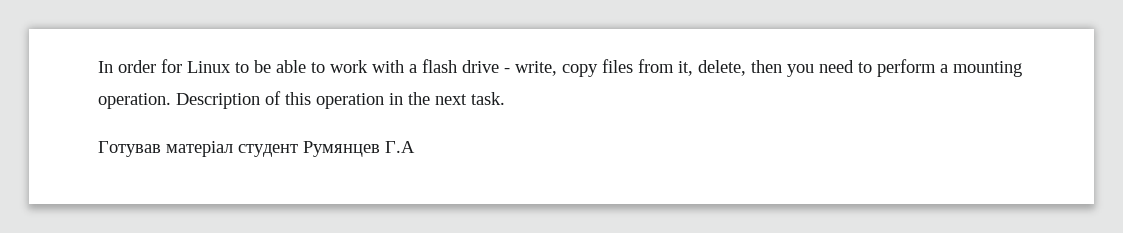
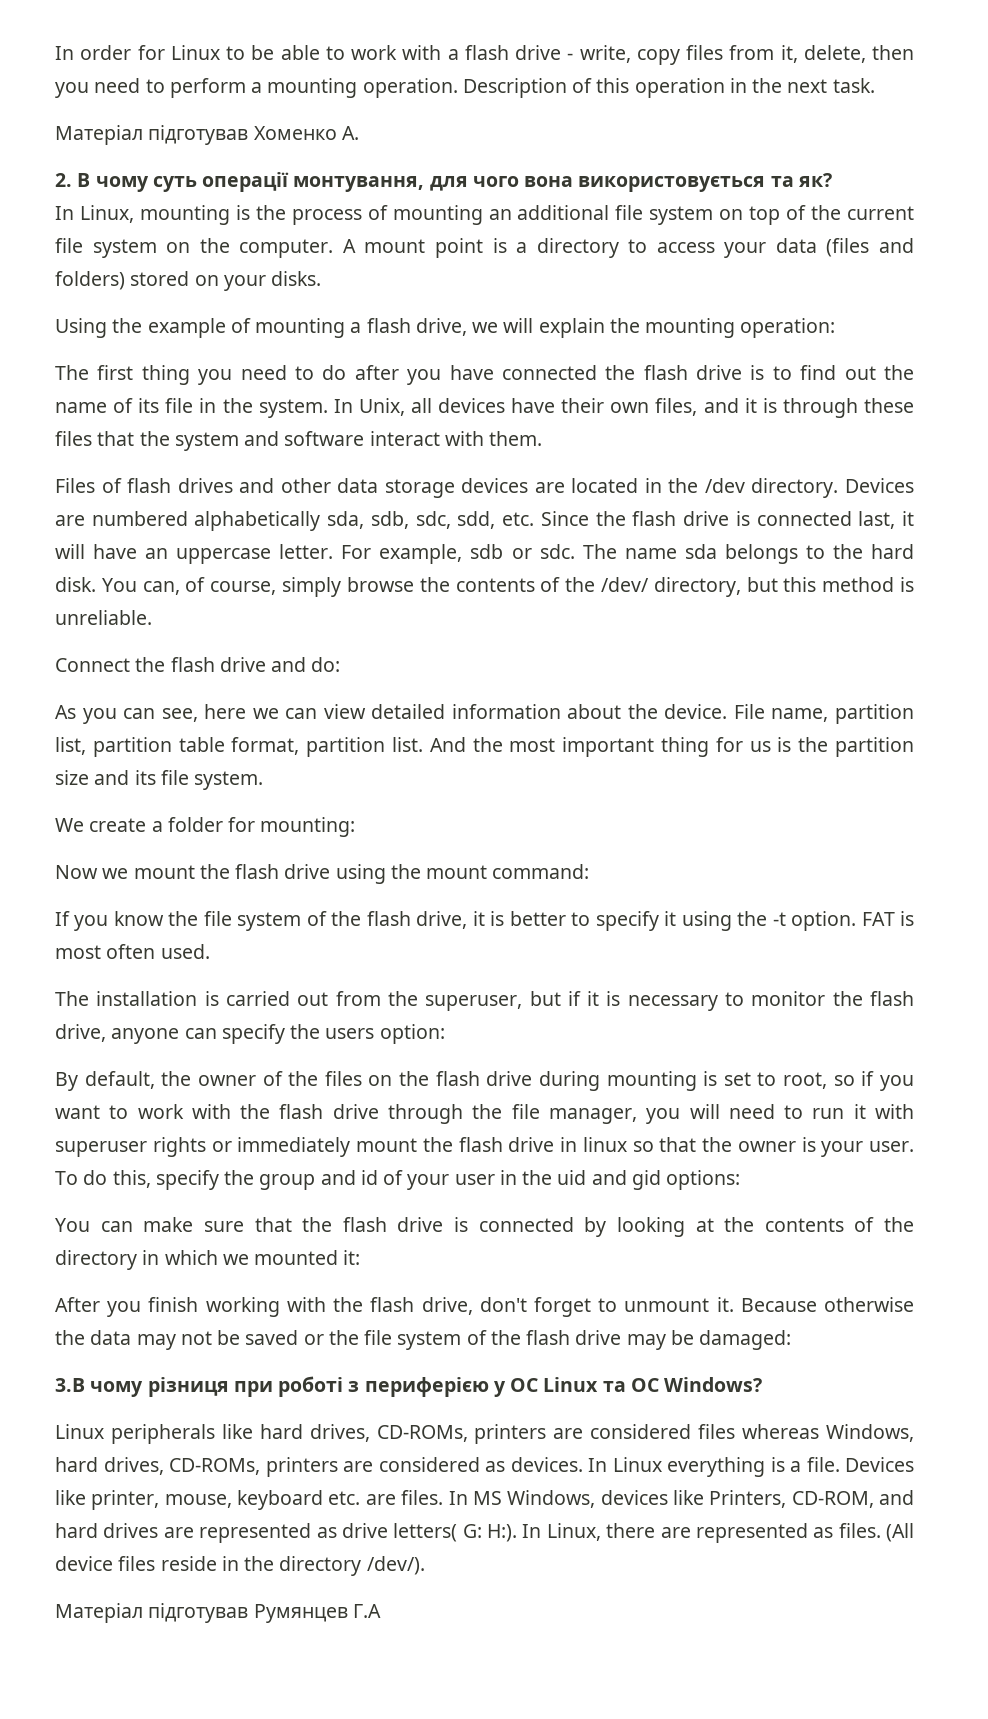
- Готував матеріал студент Румянцев Г.А
+ Матеріал підготував Хоменко А.
+ 2. В чому суть операції монтування, для чого вона використовується та як?
+ In Linux, mounting is the process of mounting an additional file system on top of the current file system on the computer. A mount point is a directory to access your data (files and folders) stored on your disks.
+ Using the example of mounting a flash drive, we will explain the mounting operation:
+ The first thing you need to do after you have connected the flash drive is to find out the name of its file in the system. In Unix, all devices have their own files, and it is through these files that the system and software interact with them.
+ Files of flash drives and other data storage devices are located in the /dev directory. Devices are numbered alphabetically sda, sdb, sdc, sdd, etc. Since the flash drive is connected last, it will have an uppercase letter. For example, sdb or sdc. The name sda belongs to the hard disk. You can, of course, simply browse the contents of the /dev/ directory, but this method is unreliable.
+ Connect the flash drive and do:
+ As you can see, here we can view detailed information about the device. File name, partition list, partition table format, partition list. And the most important thing for us is the partition size and its file system.
+ We create a folder for mounting:
+ Now we mount the flash drive using the mount command:
+ If you know the file system of the flash drive, it is better to specify it using the -t option. FAT is most often used.
+ The installation is carried out from the superuser, but if it is necessary to monitor the flash drive, anyone can specify the users option:
+ By default, the owner of the files on the flash drive during mounting is set to root, so if you want to work with the flash drive through the file manager, you will need to run it with superuser rights or immediately mount the flash drive in linux so that the owner is your user. To do this, specify the group and id of your user in the uid and gid options:
+ You can make sure that the flash drive is connected by looking at the contents of the directory in which we mounted it:
+ After you finish working with the flash drive, don't forget to unmount it. Because otherwise the data may not be saved or the file system of the flash drive may be damaged:
+ 3.В чому різниця при роботі з периферією у ОС Linux та ОС Windows?
+ Linux peripherals like hard drives, CD-ROMs, printers are considered files whereas Windows, hard drives, CD-ROMs, printers are considered as devices. In Linux everything is a file. Devices like printer, mouse, keyboard etc. are files. In MS Windows, devices like Printers, CD-ROM, and hard drives are represented as drive letters( G: H:). In Linux, there are represented as files. (All device files reside in the directory /dev/).
+ Матеріал підготував Румянцев Г.А

